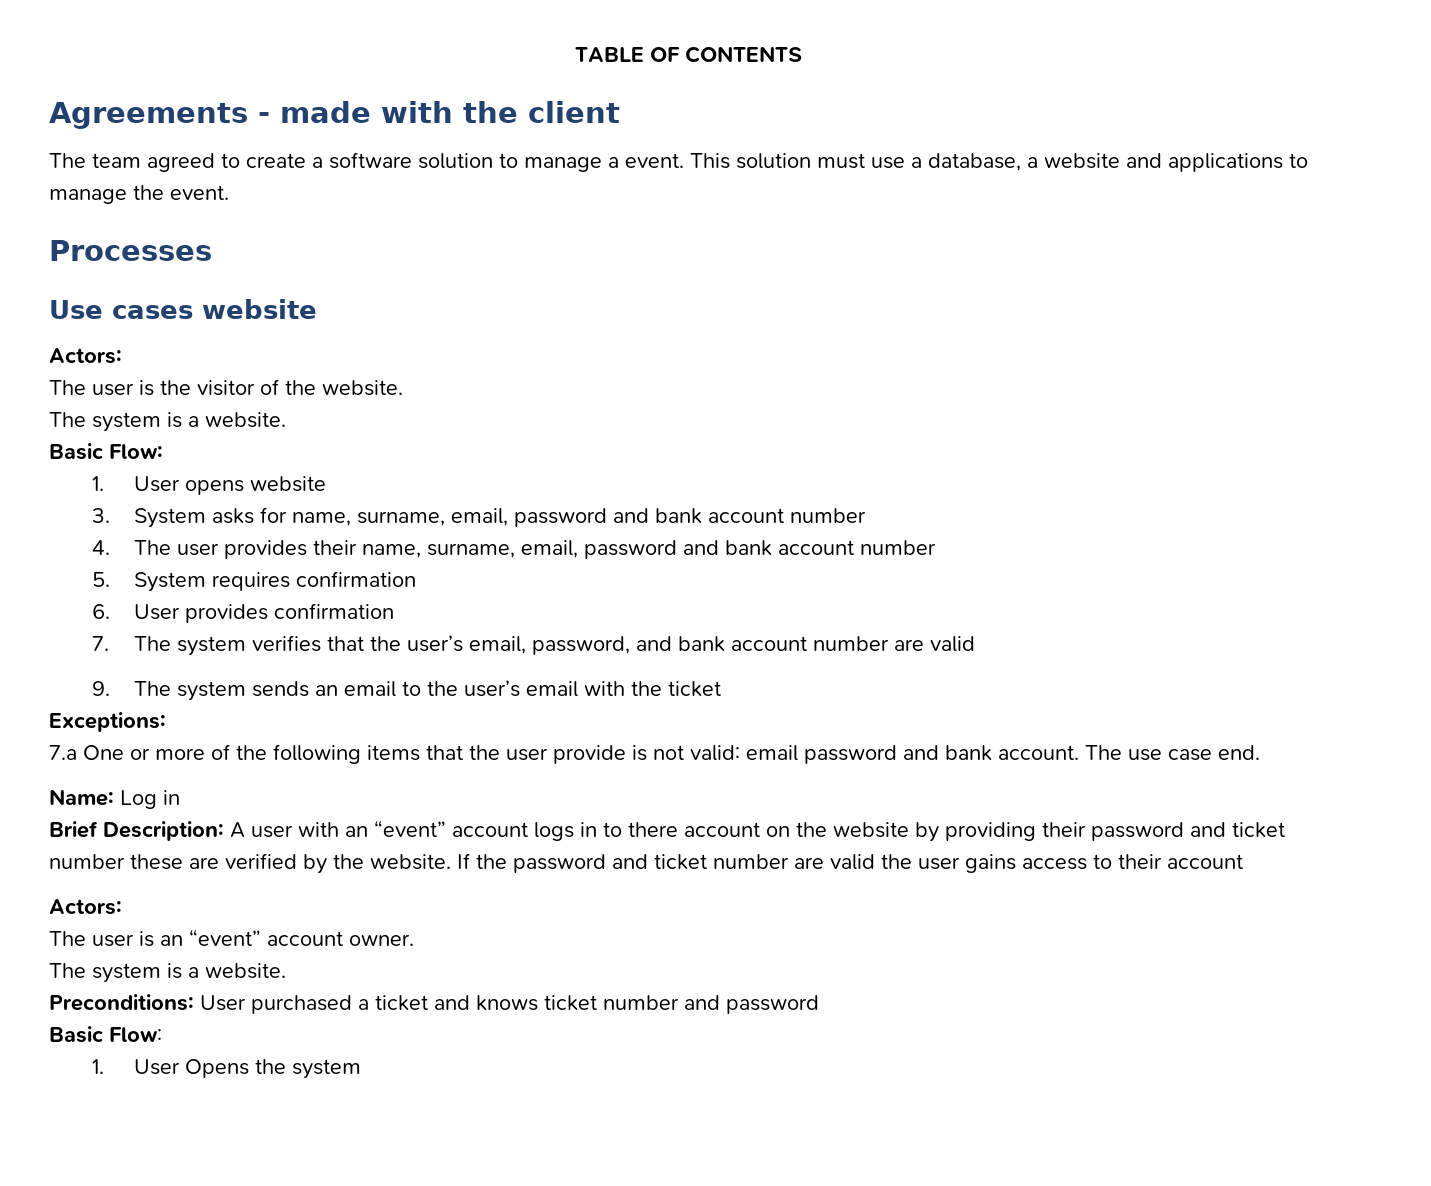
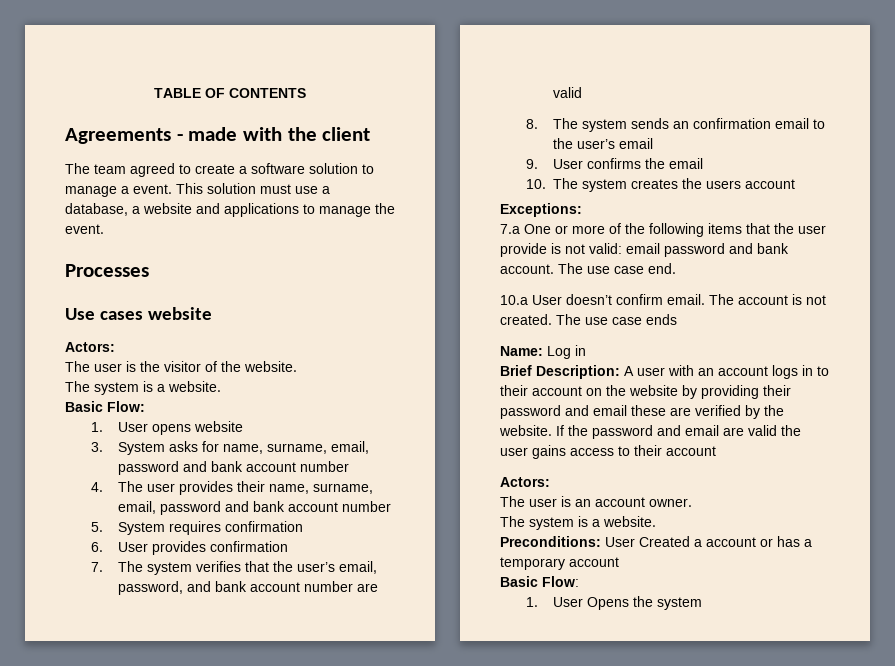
- 9. The system sends an email to the user’s email with the ticket
+ 8. The system sends an confirmation email to the user’s email
+ 9. User confirms the email
+ 10. The system creates the users account
+ 10.a User doesn’t confirm email. The account is not created. The use case ends
- Brief Description: A user with an “event” account logs in to there account on the website by providing their password and ticket number these are verified by the website.
+ Brief Description: A user with an account logs in to their account on the website by providing their password and email these are verified by the website.
- If the password and ticket number are valid the user gains access to their account
+ If the password and email are valid the user gains access to their account
- The user is an “event” account owner.
+ The user is an account owner.
- Preconditions: User purchased a ticket and knows ticket number and password
+ Preconditions: User Created a account or has a temporary account

